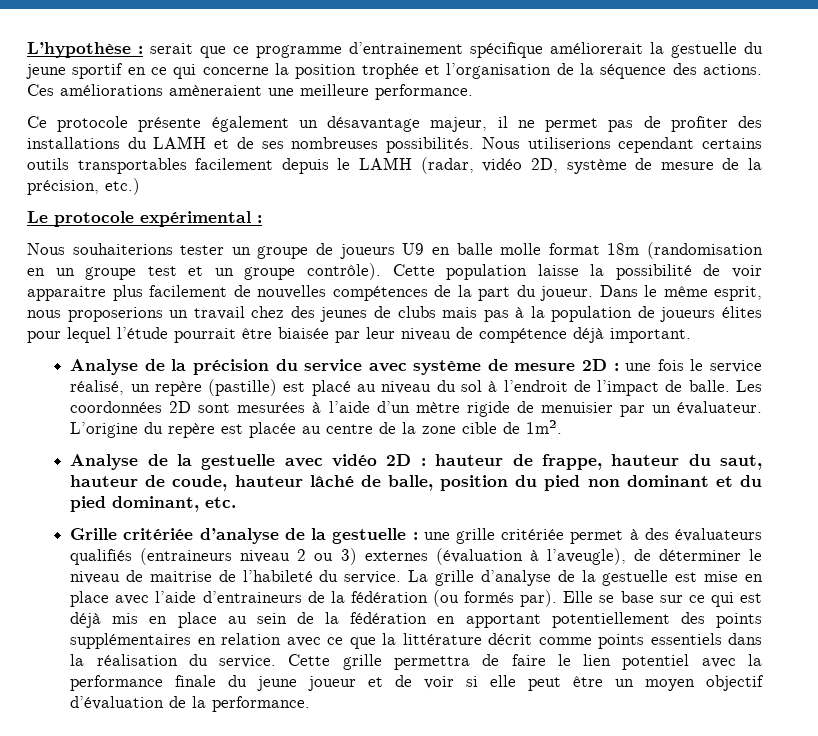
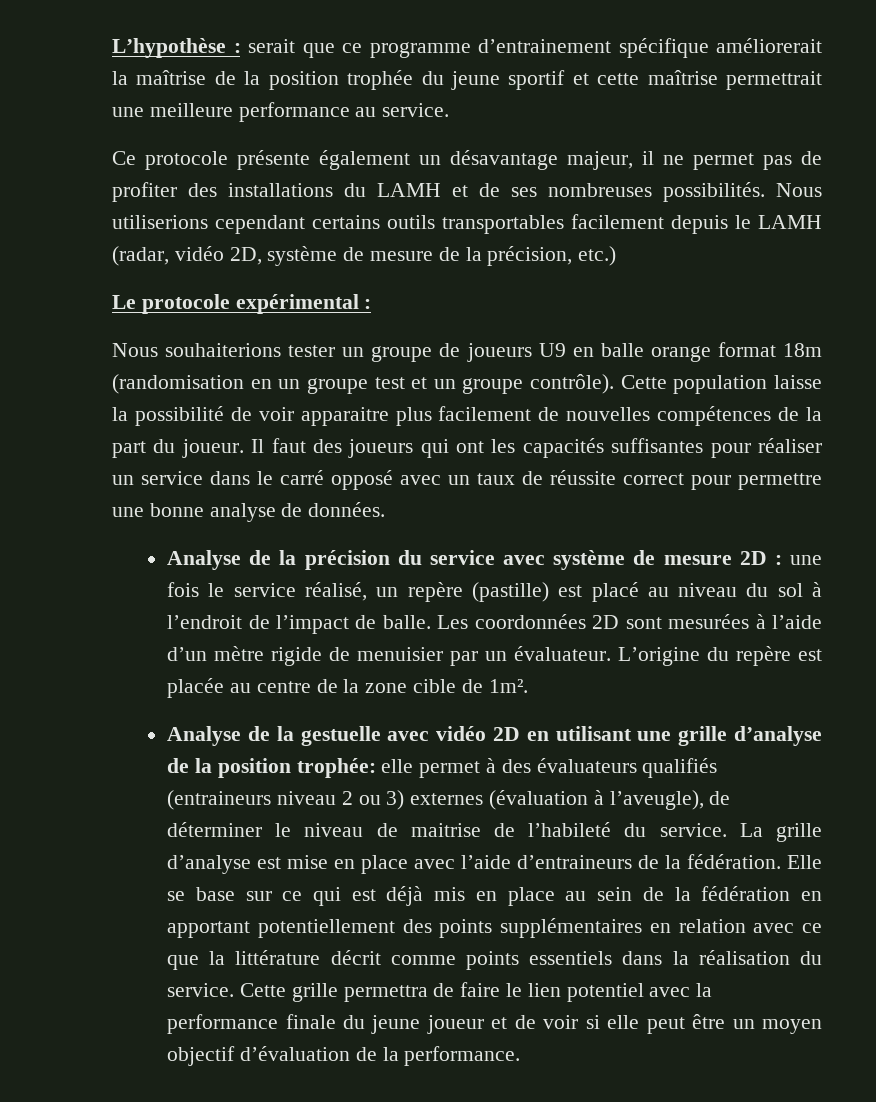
- L’hypothèse : serait que ce programme d’entrainement spécifique améliorerait la gestuelle du jeune sportif en ce qui concerne la position trophée et l’organisation de la séquence des actions. Ces améliorations amèneraient une meilleure performance.
+ L’hypothèse : serait que ce programme d’entrainement spécifique améliorerait la maîtrise de la position trophée du jeune sportif et cette maîtrise permettrait une meilleure performance au service.
- Nous souhaiterions tester un groupe de joueurs U9 en balle molle format 18m (randomisation en un groupe test et un groupe contrôle).
+ Nous souhaiterions tester un groupe de joueurs U9 en balle orange format 18m (randomisation en un groupe test et un groupe contrôle).
- Dans le même esprit, nous proposerions un travail chez des jeunes de clubs mais pas à la population de joueurs élites pour lequel l’étude pourrait être biaisée par leur niveau de compétence déjà important.
+ Il faut des joueurs qui ont les capacités suffisantes pour réaliser un service dans le carré opposé avec un taux de réussite correct pour permettre une bonne analyse de données.
- Analyse de la gestuelle avec vidéo 2D : hauteur de frappe, hauteur du saut, hauteur de coude, hauteur lâché de balle, position du pied non dominant et du pied dominant, etc.
- Grille critériée d’analyse de la gestuelle : une grille critériée permet à des évaluateurs qualifiés (entraineurs niveau 2 ou 3) externes (évaluation à l’aveugle), de déterminer le niveau de maitrise de l’habileté du service.
+ Analyse de la gestuelle avec vidéo 2D en utilisant une grille d’analyse de la position trophée: elle permet à des évaluateurs qualifiés (entraineurs niveau 2 ou 3) externes (évaluation à l’aveugle), de déterminer le niveau de maitrise de l’habileté du service.
- La grille d’analyse de la gestuelle est mise en place avec l’aide d’entraineurs de la fédération (ou formés par).
+ La grille d’analyse est mise en place avec l’aide d’entraineurs de la fédération.

